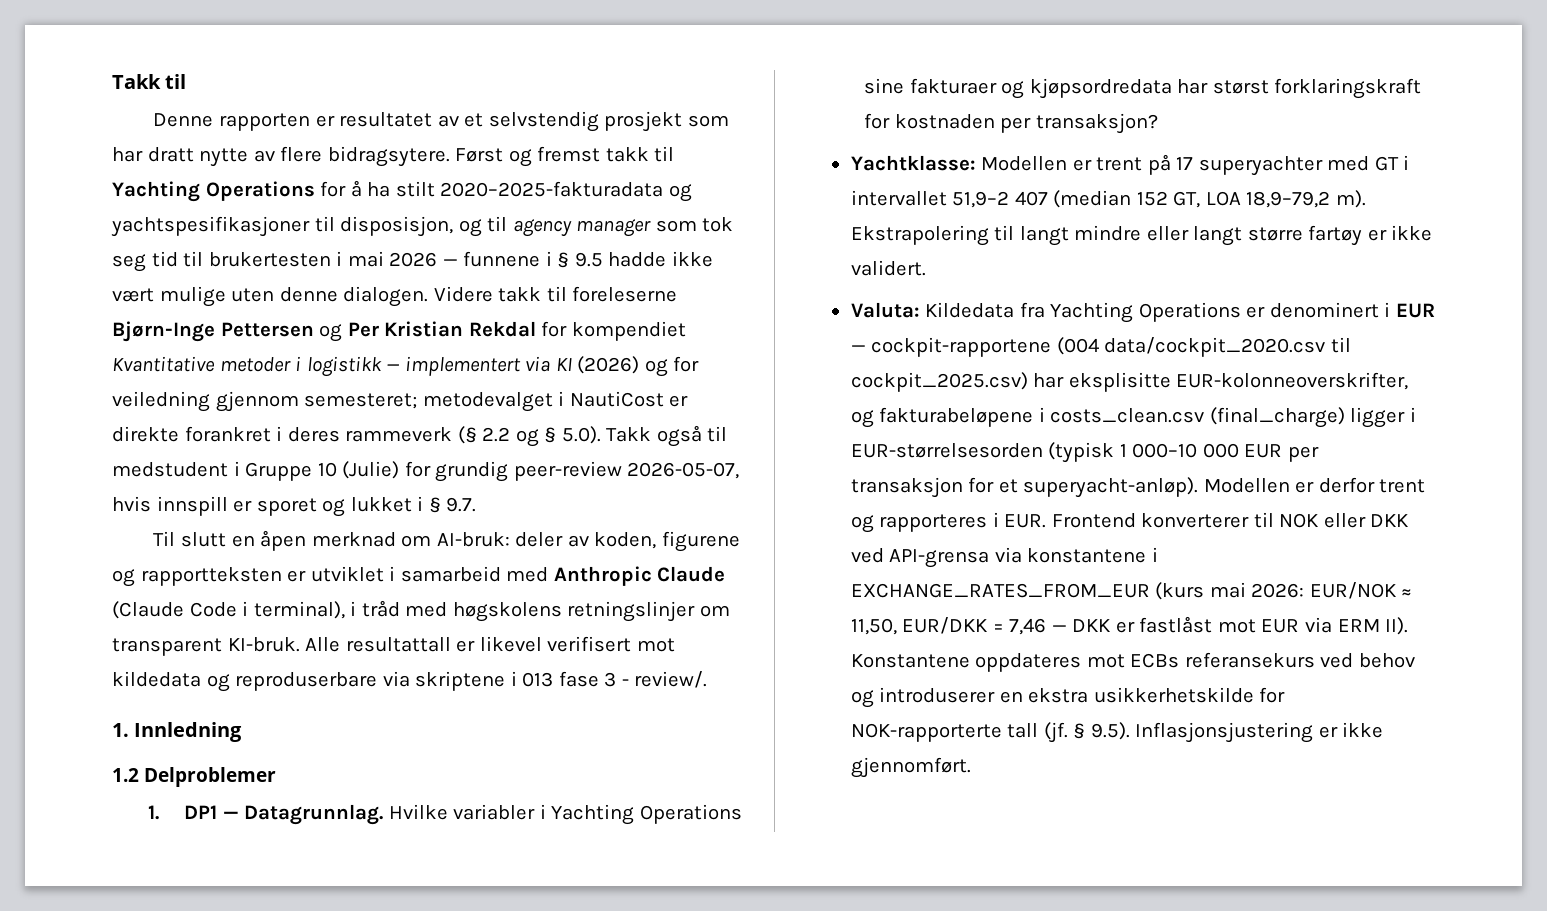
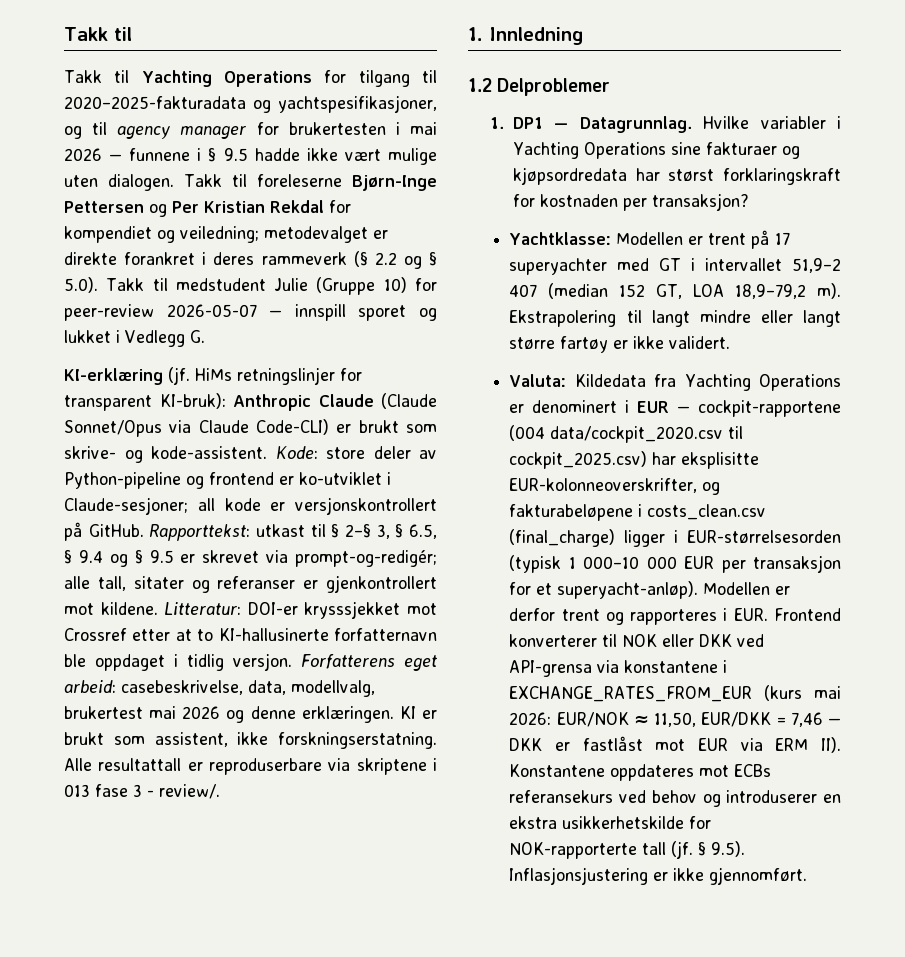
- Denne rapporten er resultatet av et selvstendig prosjekt som har dratt nytte av flere bidragsytere. Først og fremst takk til Yachting Operations for å ha stilt 2020–2025-fakturadata og yachtspesifikasjoner til disposisjon, og til agency manager som tok seg tid til brukertesten i mai 2026 — funnene i § 9.5 hadde ikke vært mulige uten denne dialogen. Videre takk til foreleserne Bjørn-Inge Pettersen og Per Kristian Rekdal for kompendiet Kvantitative metoder i logistikk — implementert via KI (2026) og for veiledning gjennom semesteret; metodevalget i NautiCost er direkte forankret i deres rammeverk (§ 2.2 og § 5.0). Takk også til medstudent i Gruppe 10 (Julie) for grundig peer-review 2026-05-07, hvis innspill er sporet og lukket i § 9.7.
- Til slutt en åpen merknad om AI-bruk: deler av koden, figurene og rapportteksten er utviklet i samarbeid med Anthropic Claude (Claude Code i terminal), i tråd med høgskolens retningslinjer om transparent KI-bruk. Alle resultattall er likevel verifisert mot kildedata og reproduserbare via skriptene i 013 fase 3 - review/.
+ Takk til Yachting Operations for tilgang til 2020–2025-fakturadata og yachtspesifikasjoner, og til agency manager for brukertesten i mai 2026 — funnene i § 9.5 hadde ikke vært mulige uten dialogen. Takk til foreleserne Bjørn-Inge Pettersen og Per Kristian Rekdal for kompendiet og veiledning; metodevalget er direkte forankret i deres rammeverk (§ 2.2 og § 5.0). Takk til medstudent Julie (Gruppe 10) for peer-review 2026-05-07 — innspill sporet og lukket i Vedlegg G.
+ KI-erklæring (jf. HiMs retningslinjer for transparent KI-bruk): Anthropic Claude (Claude Sonnet/Opus via Claude Code-CLI) er brukt som skrive- og kode-assistent. Kode: store deler av Python-pipeline og frontend er ko-utviklet i Claude-sesjoner; all kode er versjonskontrollert på GitHub. Rapporttekst: utkast til § 2–§ 3, § 6.5, § 9.4 og § 9.5 er skrevet via prompt-og-redigér; alle tall, sitater og referanser er gjenkontrollert mot kildene. Litteratur: DOI-er krysssjekket mot Crossref etter at to KI-hallusinerte forfatternavn ble oppdaget i tidlig versjon. Forfatterens eget arbeid: casebeskrivelse, data, modellvalg, brukertest mai 2026 og denne erklæringen. KI er brukt som assistent, ikke forskningserstatning. Alle resultattall er reproduserbare via skriptene i 013 fase 3 - review/.

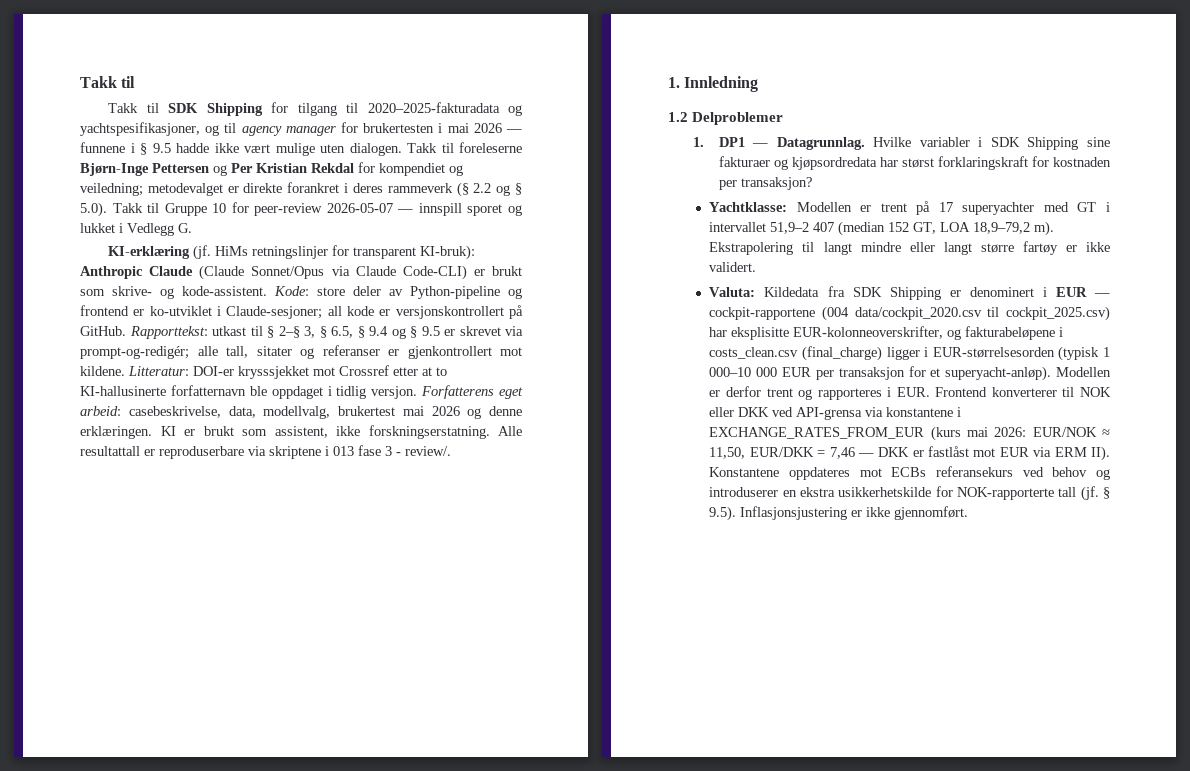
- Takk til Yachting Operations for tilgang til 2020–2025-fakturadata og yachtspesifikasjoner, og til agency manager for brukertesten i mai 2026 — funnene i § 9.5 hadde ikke vært mulige uten dialogen.
+ Takk til SDK Shipping for tilgang til 2020–2025-fakturadata og yachtspesifikasjoner, og til agency manager for brukertesten i mai 2026 — funnene i § 9.5 hadde ikke vært mulige uten dialogen.
- Takk til foreleserne Bjørn-Inge Pettersen og Per Kristian Rekdal for kompendiet og veiledning; metodevalget er direkte forankret i deres rammeverk (§ 2.2 og § 5.0). Takk til medstudent Julie (Gruppe 10) for peer-review 2026-05-07 — innspill sporet og lukket i Vedlegg G.
+ Takk til foreleserne Bjørn-Inge Pettersen og Per Kristian Rekdal for kompendiet og veiledning; metodevalget er direkte forankret i deres rammeverk (§ 2.2 og § 5.0). Takk til Gruppe 10 for peer-review 2026-05-07 — innspill sporet og lukket i Vedlegg G.
- Hvilke variabler i Yachting Operations sine fakturaer og kjøpsordredata har størst forklaringskraft for kostnaden per transaksjon?
+ Hvilke variabler i SDK Shipping sine fakturaer og kjøpsordredata har størst forklaringskraft for kostnaden per transaksjon?
- Valuta: Kildedata fra Yachting Operations er denominert i EUR — cockpit-rapportene (004 data/cockpit_2020.csv til cockpit_2025.csv) har eksplisitte EUR-kolonneoverskrifter, og fakturabeløpene i costs_clean.csv (final_charge) ligger i EUR-størrelsesorden (typisk 1 000–10 000 EUR per transaksjon for et superyacht-anløp).
+ Valuta: Kildedata fra SDK Shipping er denominert i EUR — cockpit-rapportene (004 data/cockpit_2020.csv til cockpit_2025.csv) har eksplisitte EUR-kolonneoverskrifter, og fakturabeløpene i costs_clean.csv (final_charge) ligger i EUR-størrelsesorden (typisk 1 000–10 000 EUR per transaksjon for et superyacht-anløp).

